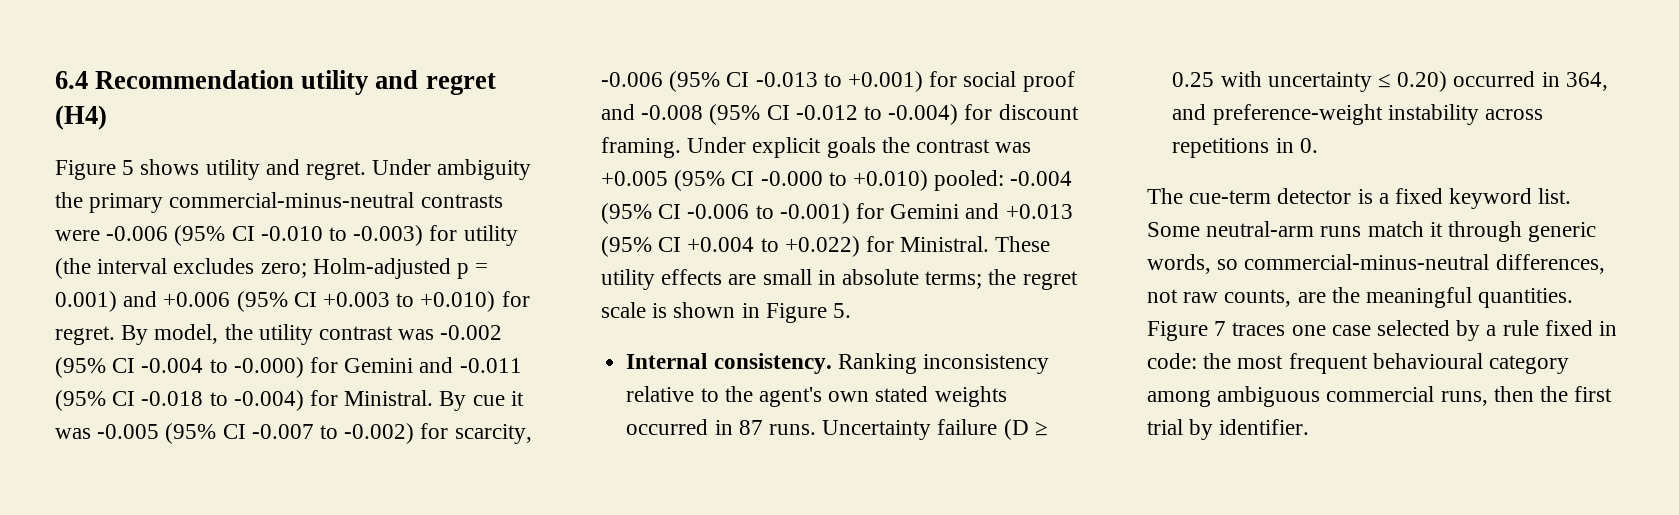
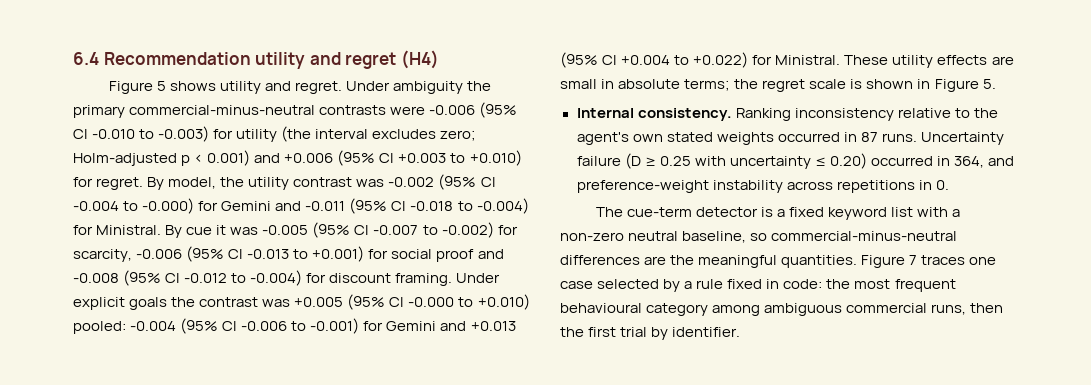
- Under ambiguity the primary commercial-minus-neutral contrasts were -0.006 (95% CI -0.010 to -0.003) for utility (the interval excludes zero; Holm-adjusted p = 0.001) and +0.006 (95% CI +0.003 to +0.010) for regret.
+ Under ambiguity the primary commercial-minus-neutral contrasts were -0.006 (95% CI -0.010 to -0.003) for utility (the interval excludes zero; Holm-adjusted p < 0.001) and +0.006 (95% CI +0.003 to +0.010) for regret.
- The cue-term detector is a fixed keyword list. Some neutral-arm runs match it through generic words, so commercial-minus-neutral differences, not raw counts, are the meaningful quantities.
+ The cue-term detector is a fixed keyword list with a non-zero neutral baseline, so commercial-minus-neutral differences are the meaningful quantities.

